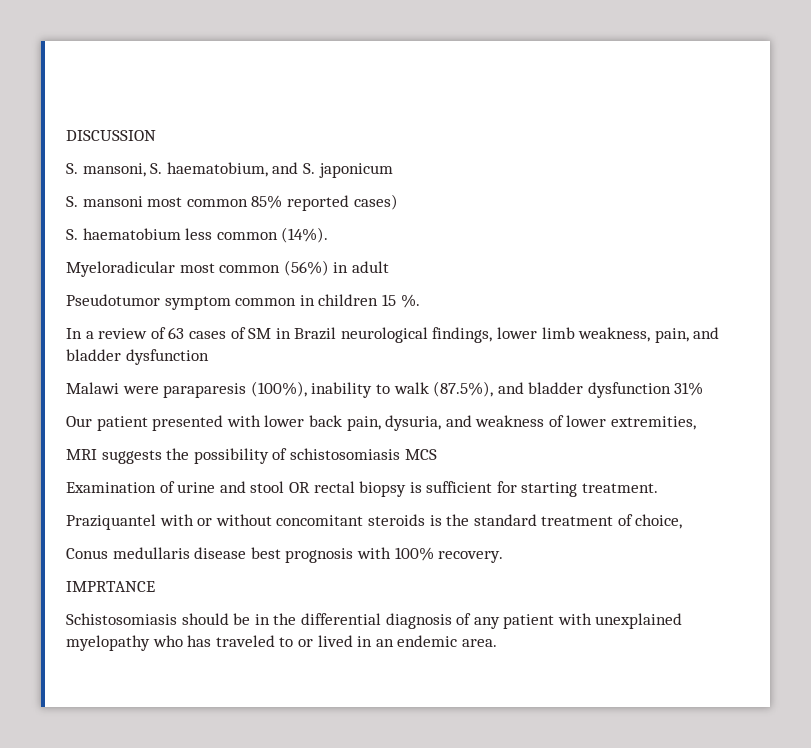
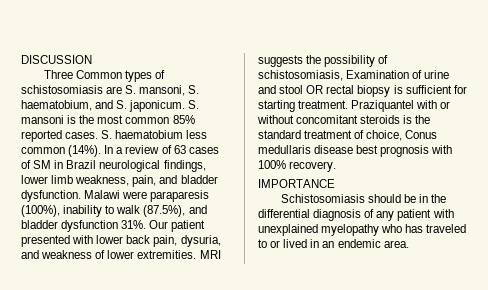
- S. mansoni, S. haematobium, and S. japonicum
- S. mansoni most common 85% reported cases)
- S. haematobium less common (14%).
- Myeloradicular most common (56%) in adult
- Pseudotumor symptom common in children 15 %.
- In a review of 63 cases of SM in Brazil neurological findings, lower limb weakness, pain, and bladder dysfunction
- Malawi were paraparesis (100%), inability to walk (87.5%), and bladder dysfunction 31%
- Our patient presented with lower back pain, dysuria, and weakness of lower extremities,
- MRI suggests the possibility of schistosomiasis MCS
- Examination of urine and stool OR rectal biopsy is sufficient for starting treatment.
- Praziquantel with or without concomitant steroids is the standard treatment of choice,
- Conus medullaris disease best prognosis with 100% recovery.
+ Three Common types of schistosomiasis are S. mansoni, S. haematobium, and S. japonicum. S. mansoni is the most common 85% reported cases. S. haematobium less common (14%). In a review of 63 cases of SM in Brazil neurological findings, lower limb weakness, pain, and bladder dysfunction. Malawi were paraparesis (100%), inability to walk (87.5%), and bladder dysfunction 31%. Our patient presented with lower back pain, dysuria, and weakness of lower extremities. MRI suggests the possibility of schistosomiasis, Examination of urine and stool OR rectal biopsy is sufficient for starting treatment. Praziquantel with or without concomitant steroids is the standard treatment of choice, Conus medullaris disease best prognosis with 100% recovery.
- IMPRTANCE
+ IMPORTANCE

